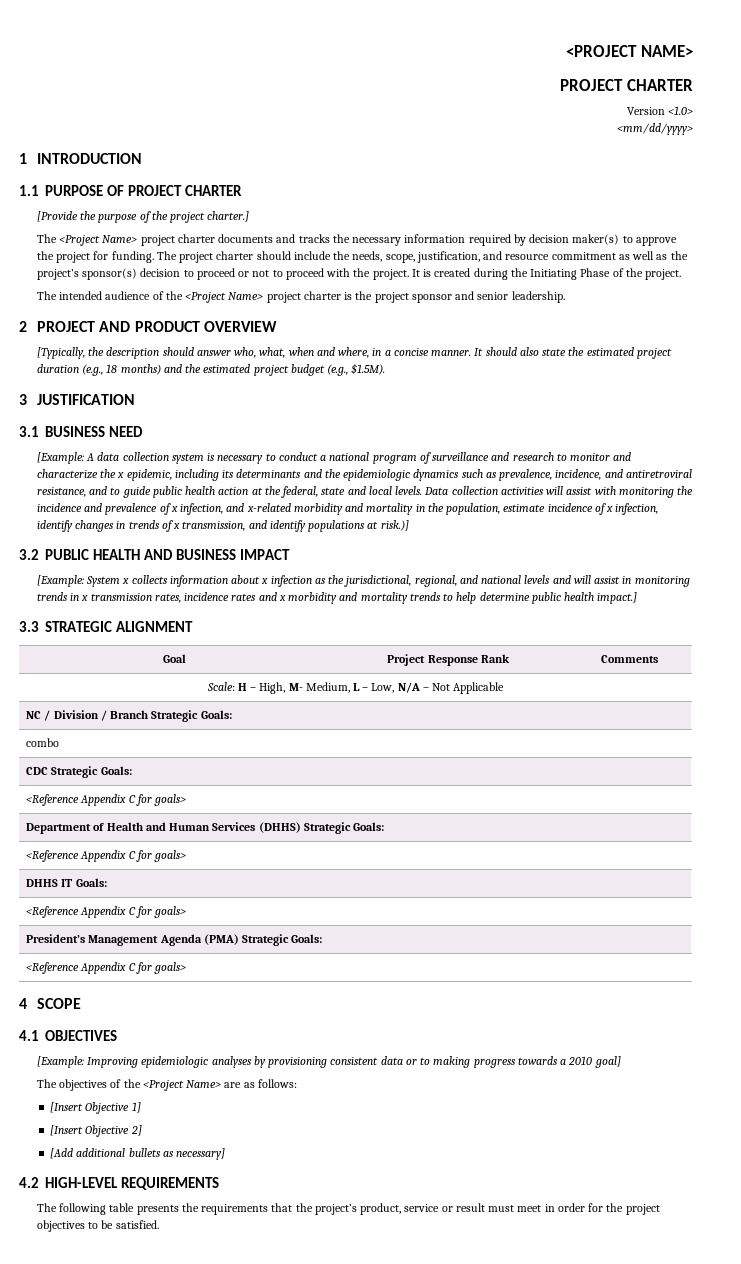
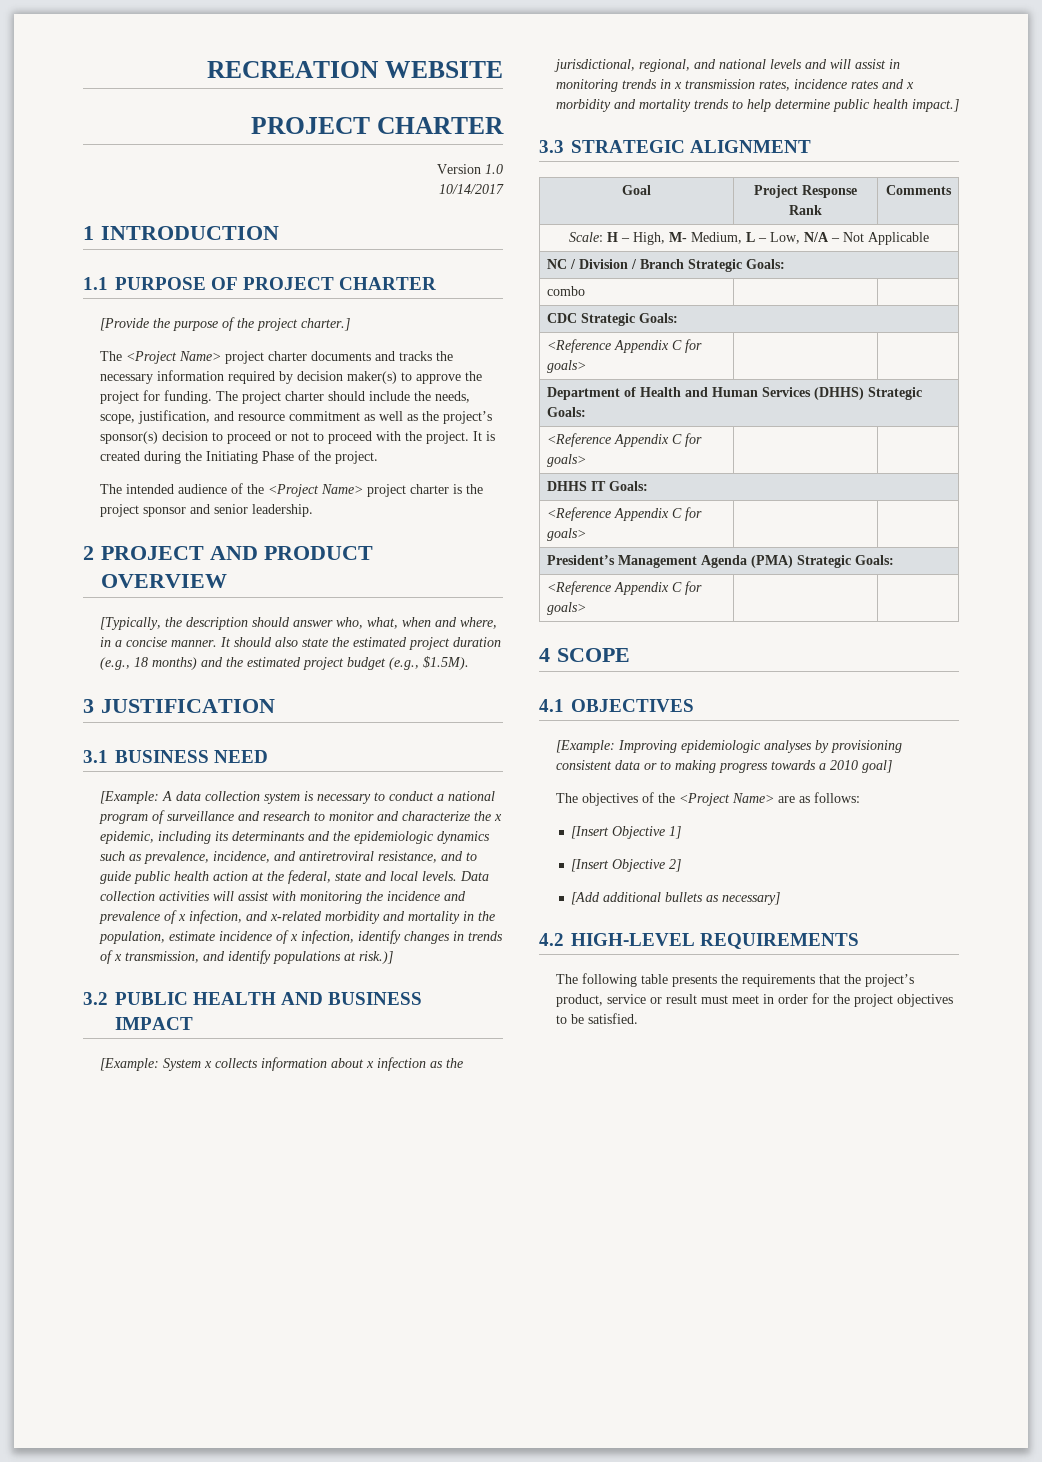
- <PROJECT NAME>
+ RECREATION WEBSITE
- Version <1.0>
- <mm/dd/yyyy>
+ Version 1.0
+ 10/14/2017

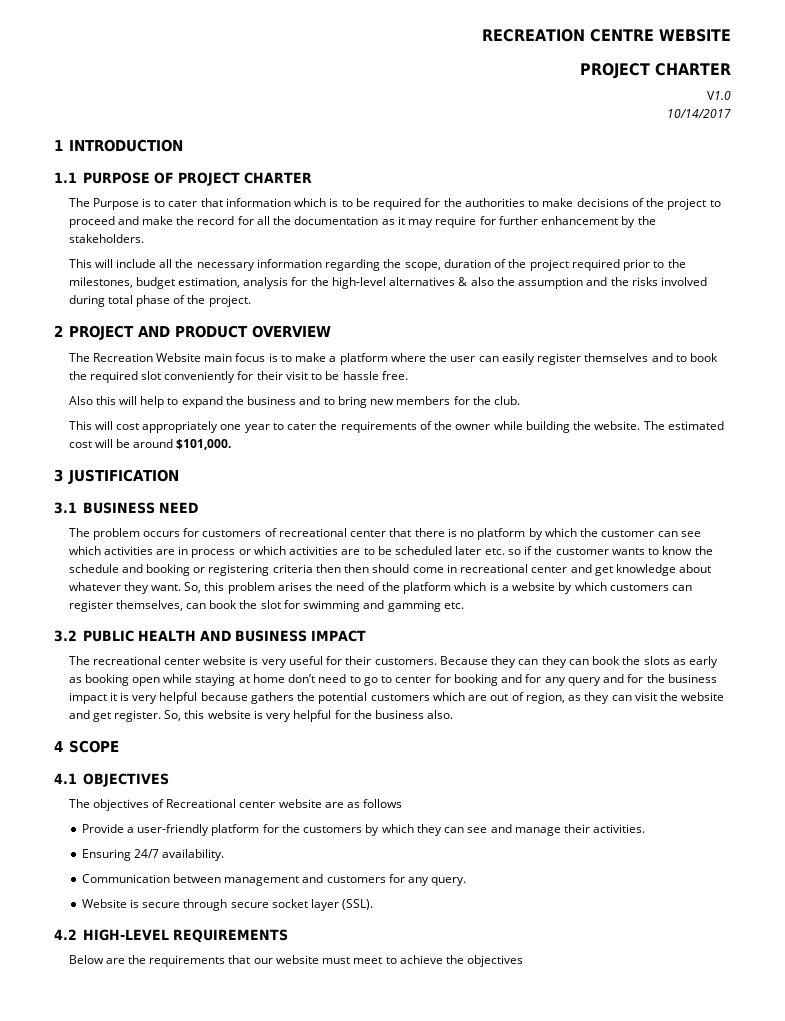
- RECREATION WEBSITE
+ RECREATION CENTRE WEBSITE
- Version 1.0
+ V1.0
- [Provide the purpose of the project charter.]
- The <Project Name> project charter documents and tracks the necessary information required by decision maker(s) to approve the project for funding. The project charter should include the needs, scope, justification, and resource commitment as well as the project’s sponsor(s) decision to proceed or not to proceed with the project. It is created during the Initiating Phase of the project.
- The intended audience of the <Project Name> project charter is the project sponsor and senior leadership.
+ The Purpose is to cater that information which is to be required for the authorities to make decisions of the project to proceed and make the record for all the documentation as it may require for further enhancement by the stakeholders.
+ This will include all the necessary information regarding the scope, duration of the project required prior to the milestones, budget estimation, analysis for the high-level alternatives & also the assumption and the risks involved during total phase of the project.
- [Typically, the description should answer who, what, when and where, in a concise manner. It should also state the estimated project duration (e.g., 18 months) and the estimated project budget (e.g., $1.5M).
+ The Recreation Website main focus is to make a platform where the user can easily register themselves and to book the required slot conveniently for their visit to be hassle free.
+ Also this will help to expand the business and to bring new members for the club.
+ This will cost appropriately one year to cater the requirements of the owner while building the website. The estimated cost will be around $101,000.
- [Example: A data collection system is necessary to conduct a national program of surveillance and research to monitor and characterize the x epidemic, including its determinants and the epidemiologic dynamics such as prevalence, incidence, and antiretroviral resistance, and to guide public health action at the federal, state and local levels. Data collection activities will assist with monitoring the incidence and prevalence of x infection, and x-related morbidity and mortality in the population, estimate incidence of x infection, identify changes in trends of x transmission, and identify populations at risk.)]
+ The problem occurs for customers of recreational center that there is no platform by which the customer can see which activities are in process or which activities are to be scheduled later etc. so if the customer wants to know the schedule and booking or registering criteria then then should come in recreational center and get knowledge about whatever they want. So, this problem arises the need of the platform which is a website by which customers can register themselves, can book the slot for swimming and gamming etc.
- [Example: System x collects information about x infection as the jurisdictional, regional, and national levels and will assist in monitoring trends in x transmission rates, incidence rates and x morbidity and mortality trends to help determine public health impact.]
- 3.3 STRATEGIC ALIGNMENT
- Goal | Project Response Rank | Comments
- Scale: H – High, M- Medium, L – Low, N/A – Not Applicable
- NC / Division / Branch Strategic Goals:
- combo | |
- CDC Strategic Goals:
- <Reference Appendix C for goals> | |
- Department of Health and Human Services (DHHS) Strategic Goals:
- <Reference Appendix C for goals> | |
- DHHS IT Goals:
- <Reference Appendix C for goals> | |
- President’s Management Agenda (PMA) Strategic Goals:
- <Reference Appendix C for goals> | |
+ The recreational center website is very useful for their customers. Because they can they can book the slots as early as booking open while staying at home don’t need to go to center for booking and for any query and for the business impact it is very helpful because gathers the potential customers which are out of region, as they can visit the website and get register. So, this website is very helpful for the business also.
  4 SCOPE
  4.1 OBJECTIVES
- [Example: Improving epidemiologic analyses by provisioning consistent data or to making progress towards a 2010 goal]
- The objectives of the <Project Name> are as follows:
- [Insert Objective 1]
- [Insert Objective 2]
- [Add additional bullets as necessary]
+ The objectives of Recreational center website are as follows
+ Provide a user-friendly platform for the customers by which they can see and manage their activities.
+ Ensuring 24/7 availability.
+ Communication between management and customers for any query.
+ Website is secure through secure socket layer (SSL).
  4.2 HIGH-LEVEL REQUIREMENTS
- The following table presents the requirements that the project’s product, service or result must meet in order for the project objectives to be satisfied.
+ Below are the requirements that our website must meet to achieve the objectives

